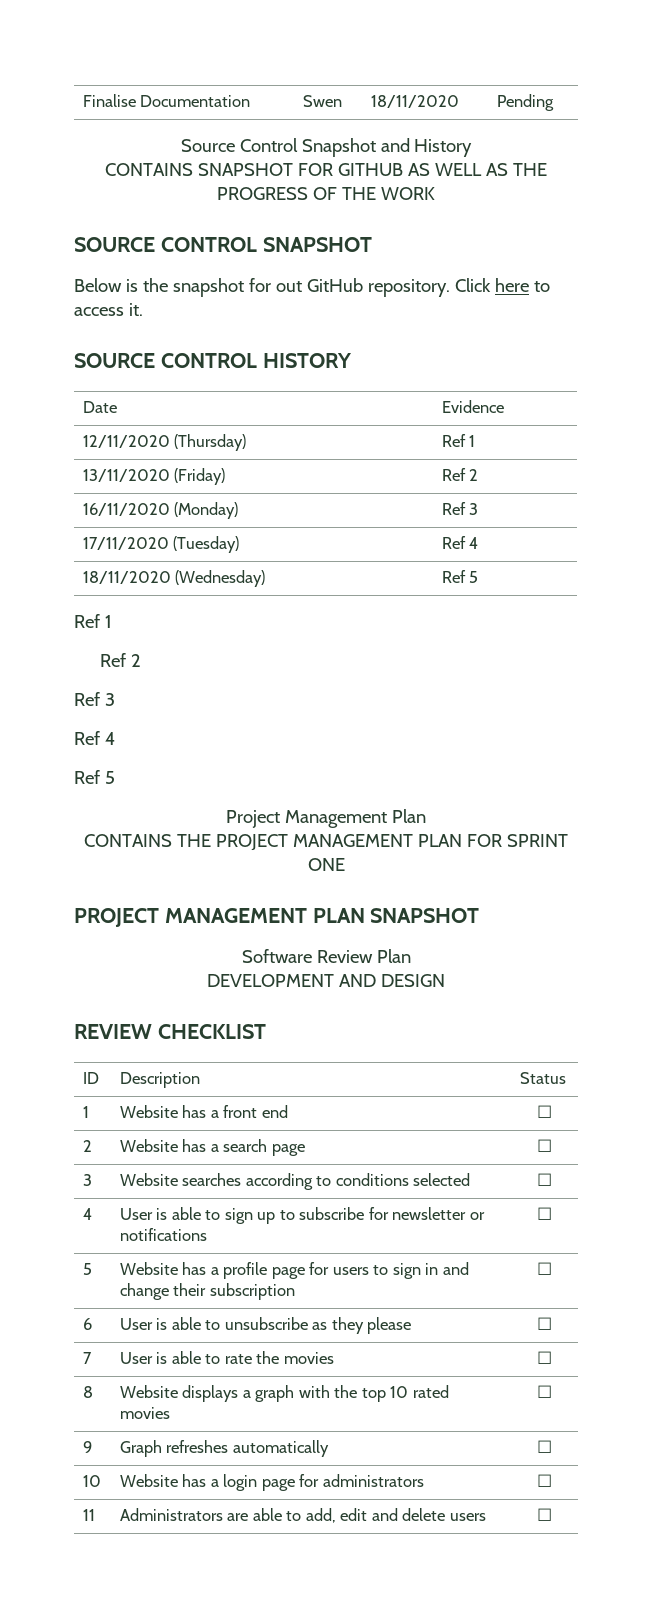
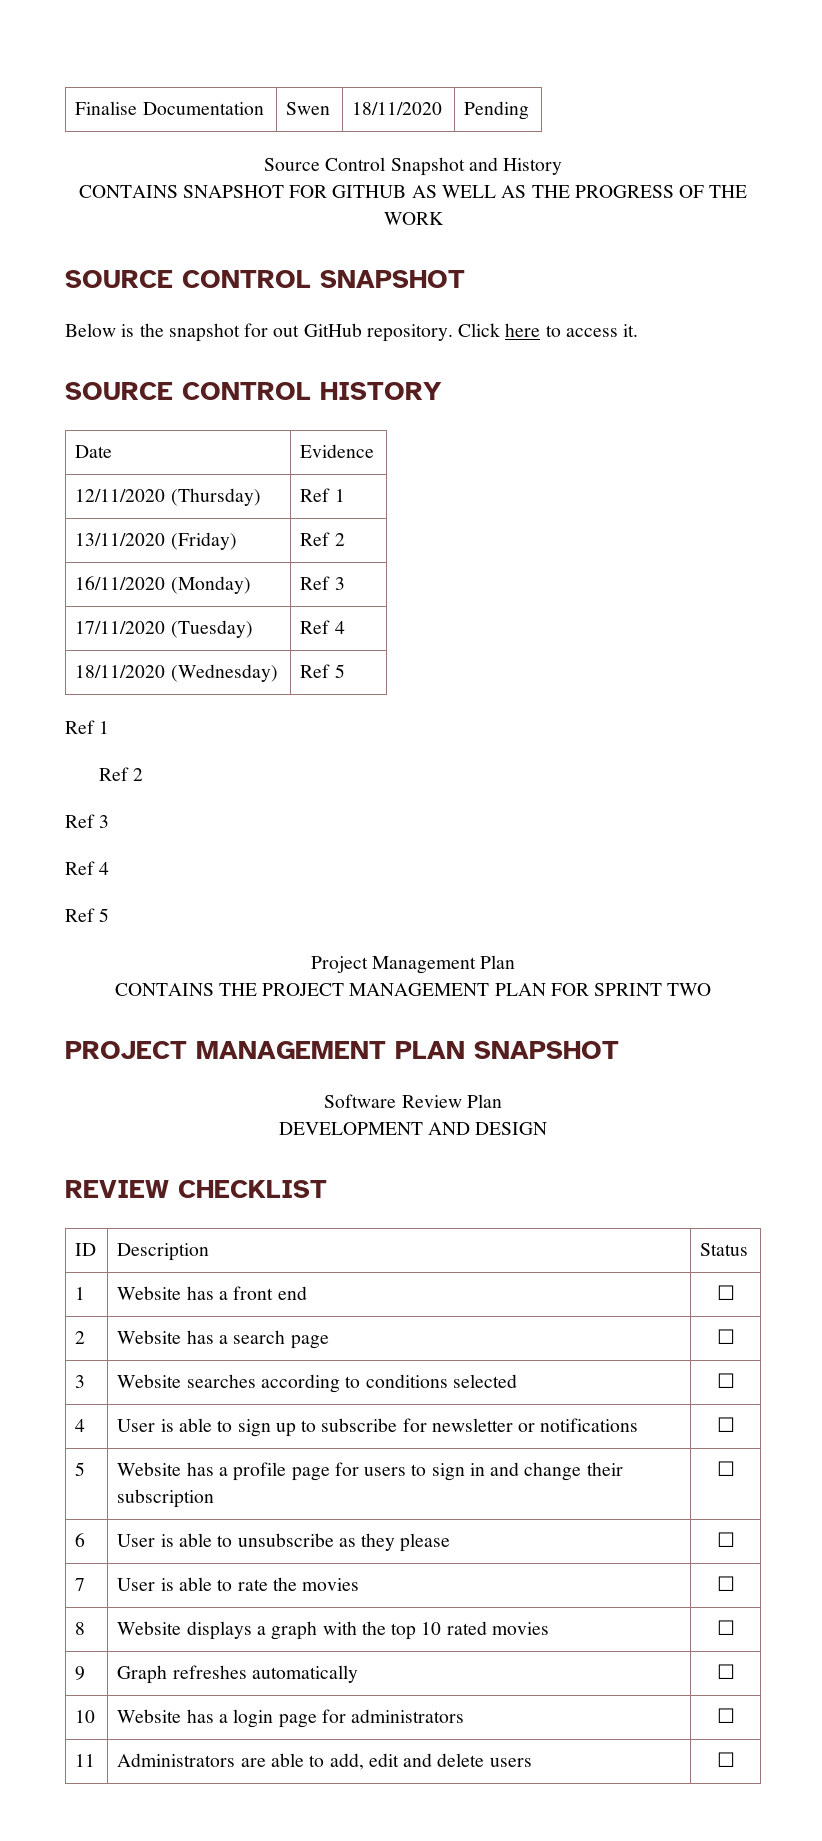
- CONTAINS THE PROJECT MANAGEMENT PLAN FOR SPRINT ONE
+ CONTAINS THE PROJECT MANAGEMENT PLAN FOR SPRINT TWO

